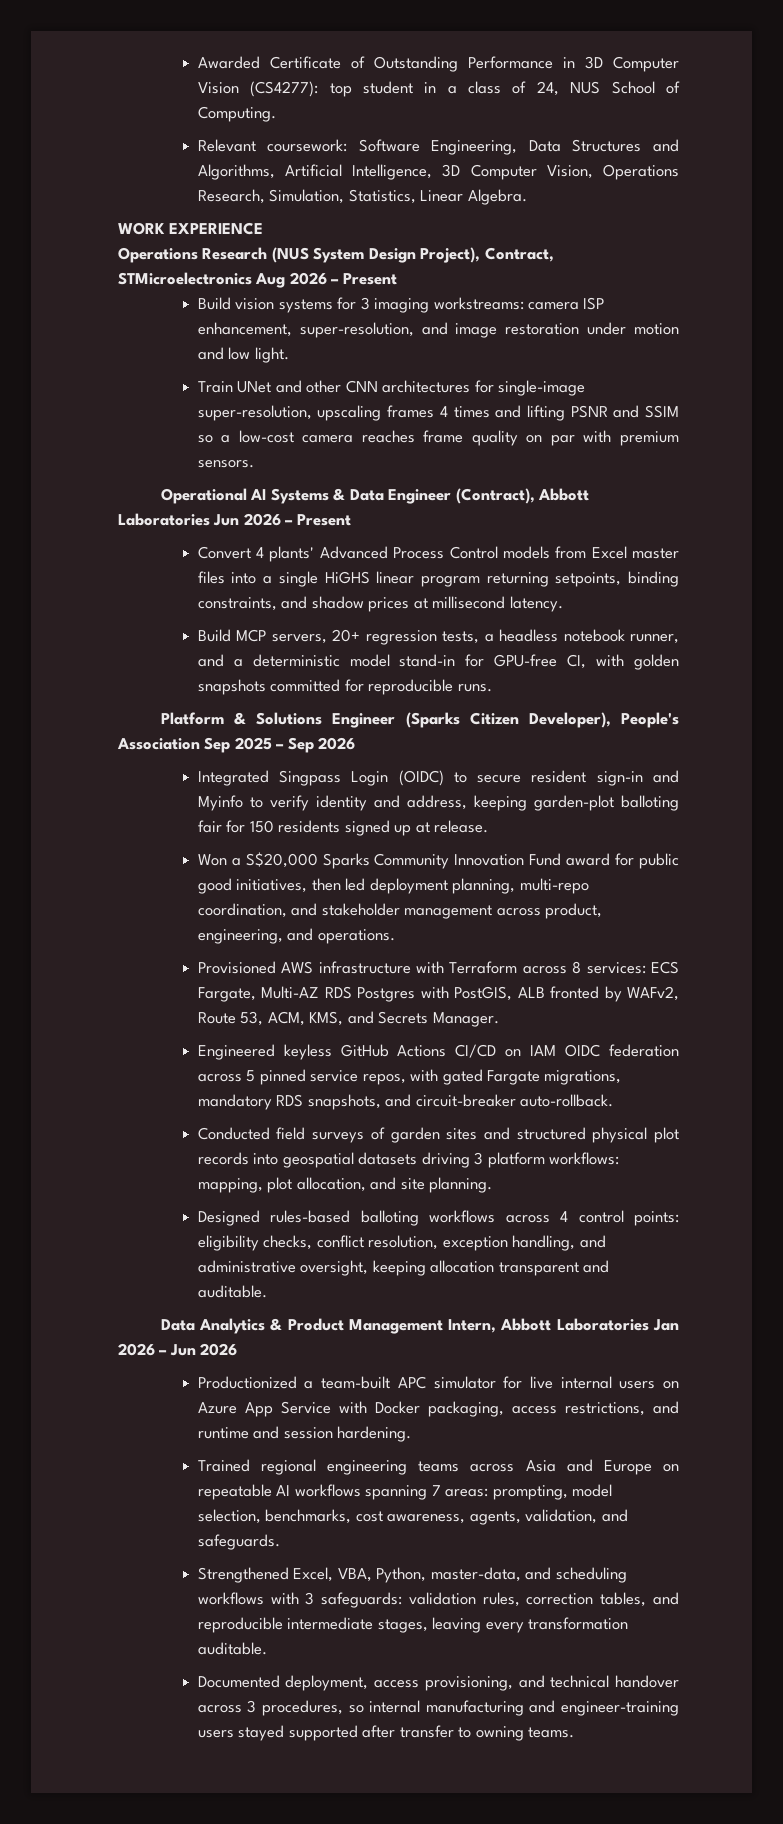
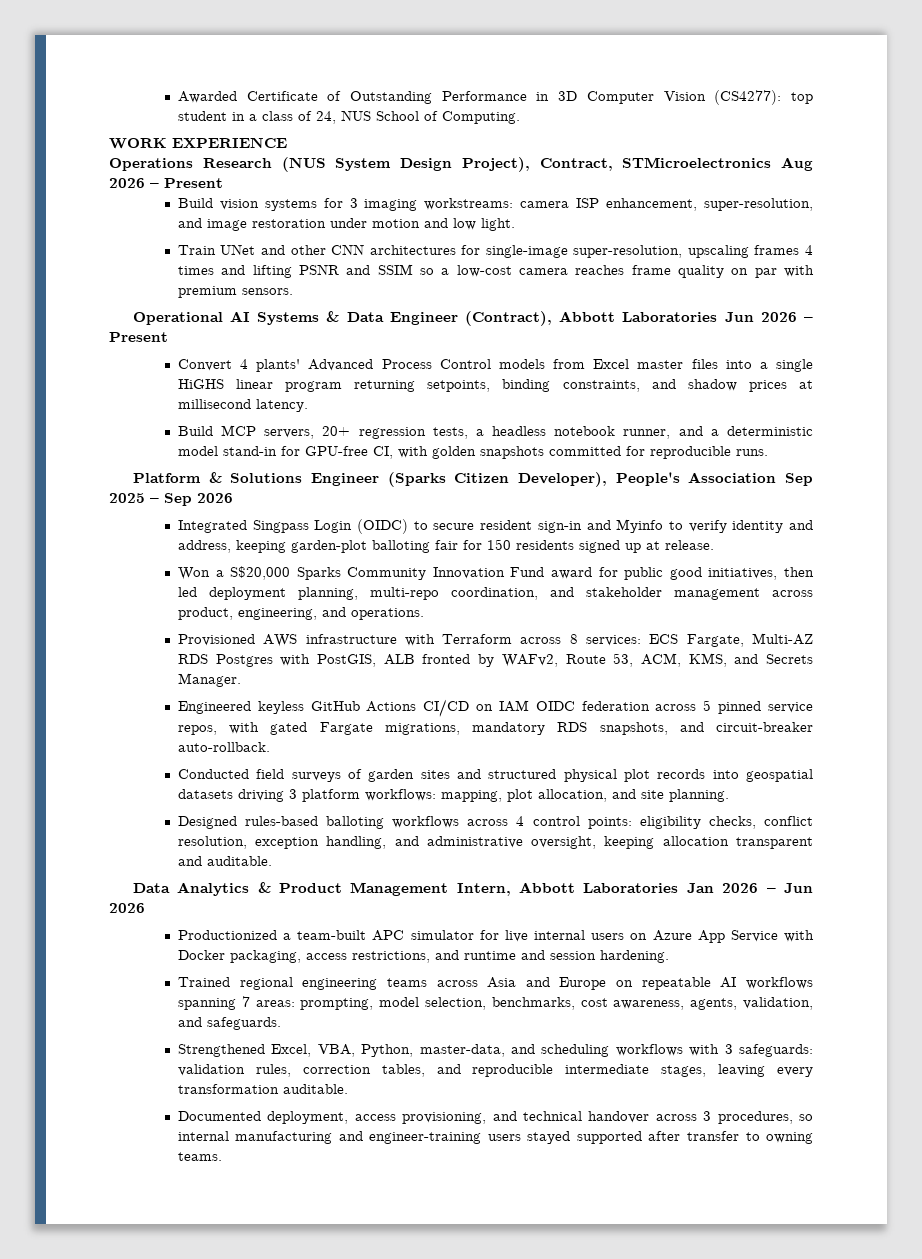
- Relevant coursework: Software Engineering, Data Structures and Algorithms, Artificial Intelligence, 3D Computer Vision, Operations Research, Simulation, Statistics, Linear Algebra.

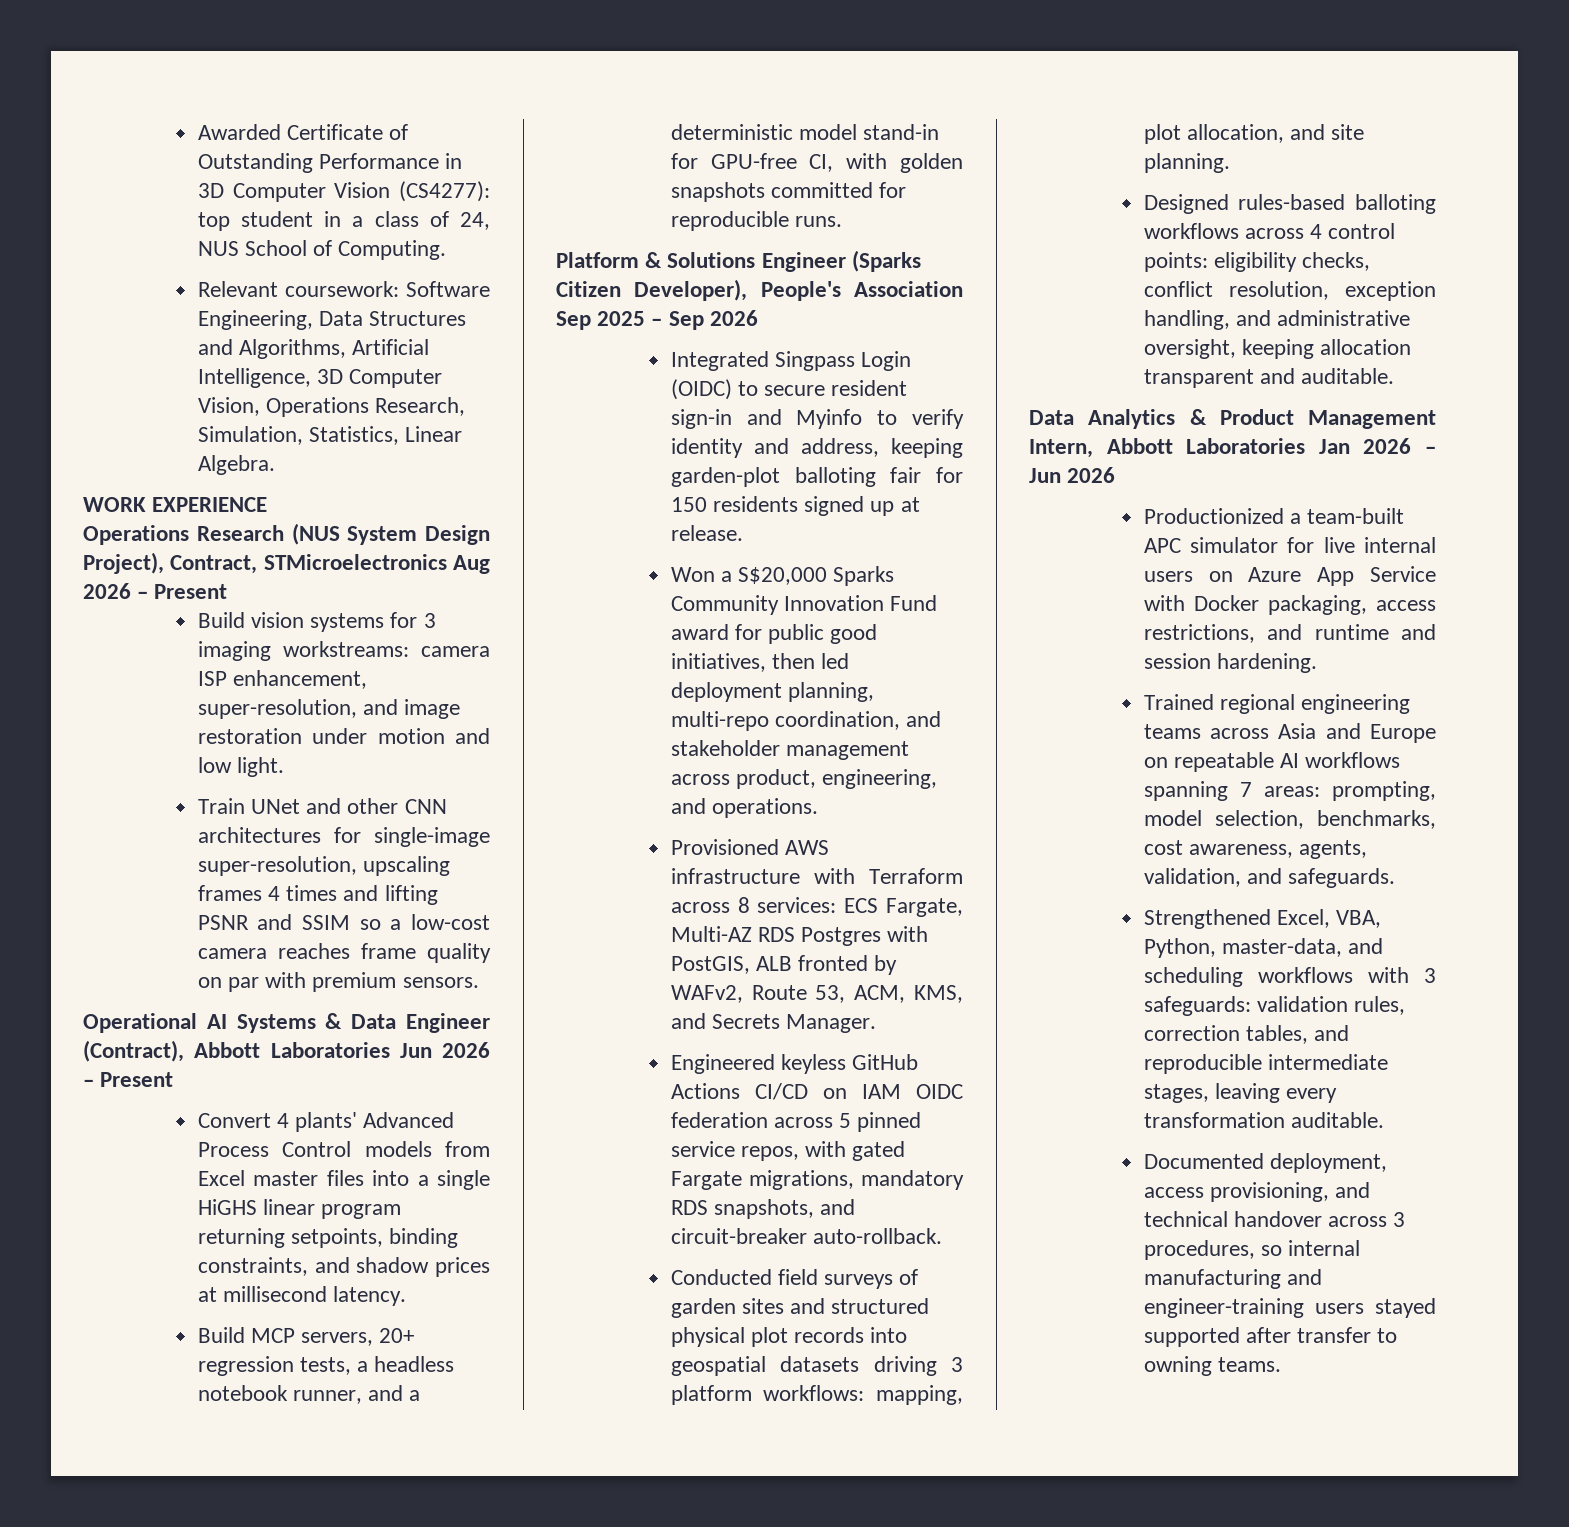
+ Relevant coursework: Software Engineering, Data Structures and Algorithms, Artificial Intelligence, 3D Computer Vision, Operations Research, Simulation, Statistics, Linear Algebra.

